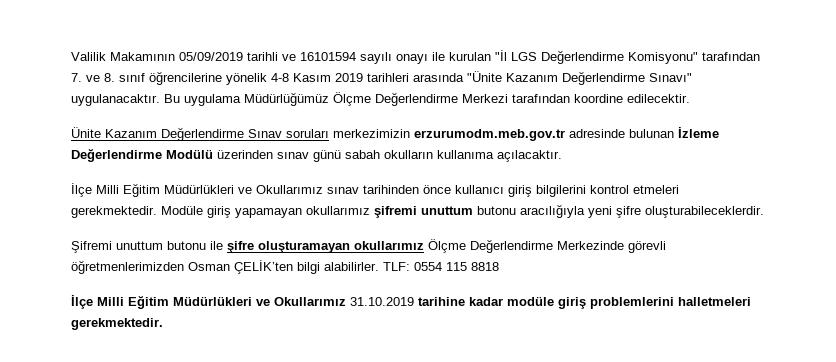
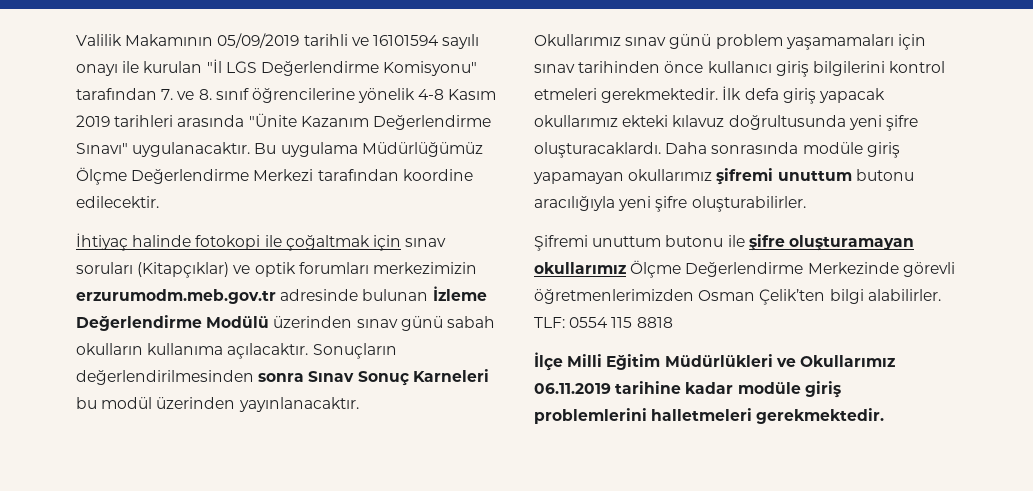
- Ünite Kazanım Değerlendirme Sınav soruları merkezimizin erzurumodm.meb.gov.tr adresinde bulunan İzleme Değerlendirme Modülü üzerinden sınav günü sabah okulların kullanıma açılacaktır.
- İlçe Milli Eğitim Müdürlükleri ve Okullarımız sınav tarihinden önce kullanıcı giriş bilgilerini kontrol etmeleri gerekmektedir.
+ İhtiyaç halinde fotokopi ile çoğaltmak için sınav soruları (Kitapçıklar) ve optik forumları merkezimizin erzurumodm.meb.gov.tr adresinde bulunan İzleme Değerlendirme Modülü üzerinden sınav günü sabah okulların kullanıma açılacaktır. Sonuçların değerlendirilmesinden sonra Sınav Sonuç Karneleri bu modül üzerinden yayınlanacaktır.
+ Okullarımız sınav günü problem yaşamamaları için sınav tarihinden önce kullanıcı giriş bilgilerini kontrol etmeleri gerekmektedir.
- Modüle giriş yapamayan okullarımız şifremi unuttum butonu aracılığıyla yeni şifre oluşturabileceklerdir.
+ İlk defa giriş yapacak okullarımız ekteki kılavuz doğrultusunda yeni şifre oluşturacaklardı. Daha sonrasında modüle giriş yapamayan okullarımız şifremi unuttum butonu aracılığıyla yeni şifre oluşturabilirler.
- Şifremi unuttum butonu ile şifre oluşturamayan okullarımız Ölçme Değerlendirme Merkezinde görevli öğretmenlerimizden Osman ÇELİK’ten bilgi alabilirler.
+ Şifremi unuttum butonu ile şifre oluşturamayan okullarımız Ölçme Değerlendirme Merkezinde görevli öğretmenlerimizden Osman Çelik’ten bilgi alabilirler.
- İlçe Milli Eğitim Müdürlükleri ve Okullarımız 31.10.2019 tarihine kadar modüle giriş problemlerini halletmeleri gerekmektedir.
+ İlçe Milli Eğitim Müdürlükleri ve Okullarımız 06.11.2019 tarihine kadar modüle giriş problemlerini halletmeleri gerekmektedir.

